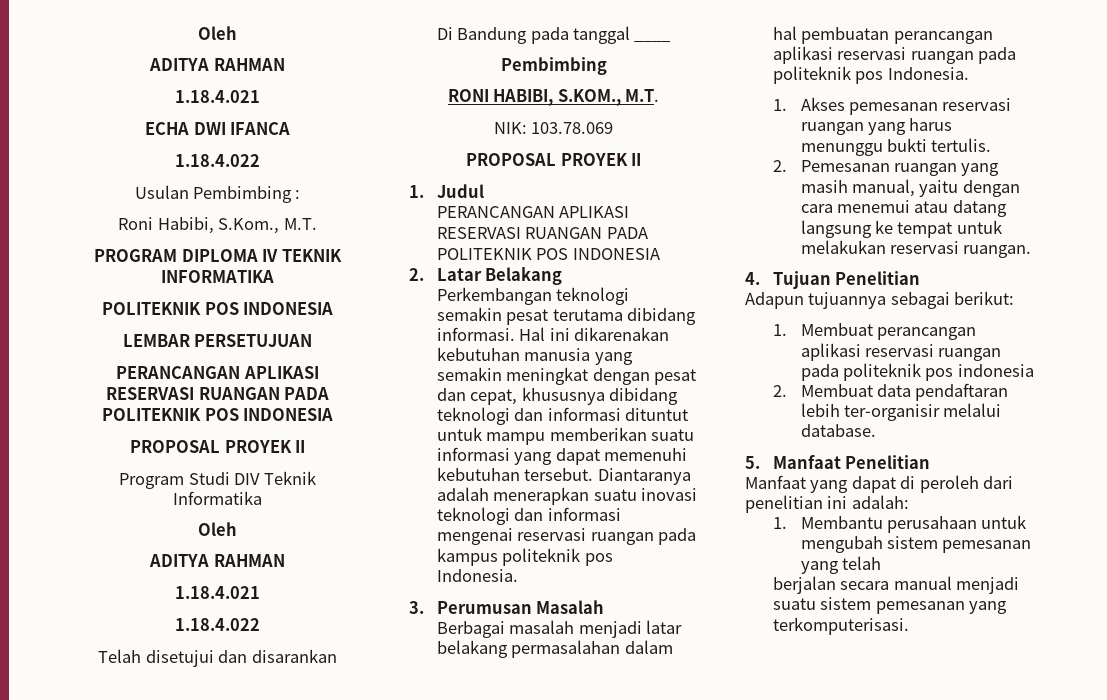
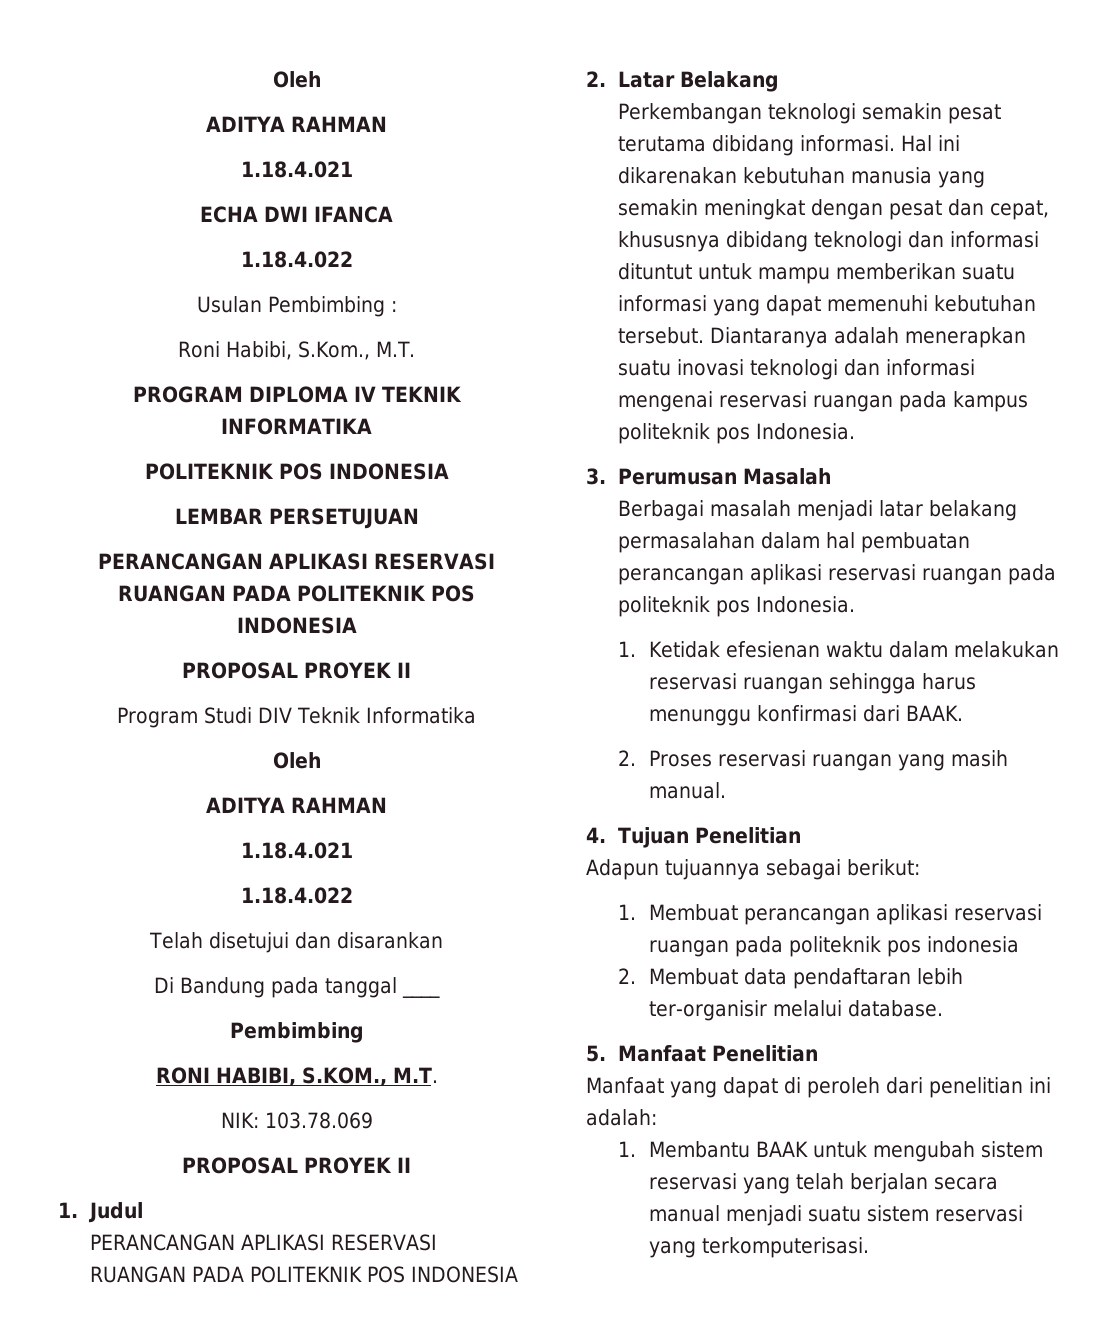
- 1. Akses pemesanan reservasi ruangan yang harus menunggu bukti tertulis.
- 2. Pemesanan ruangan yang masih manual, yaitu dengan cara menemui atau datang langsung ke tempat untuk melakukan reservasi ruangan.
+ 1. Ketidak efesienan waktu dalam melakukan reservasi ruangan sehingga harus menunggu konfirmasi dari BAAK.
+ 2. Proses reservasi ruangan yang masih manual.
- 1. Membantu perusahaan untuk mengubah sistem pemesanan yang telah
- berjalan secara manual menjadi suatu sistem pemesanan yang terkomputerisasi.
+ 1. Membantu BAAK untuk mengubah sistem reservasi yang telah berjalan secara manual menjadi suatu sistem reservasi yang terkomputerisasi.

